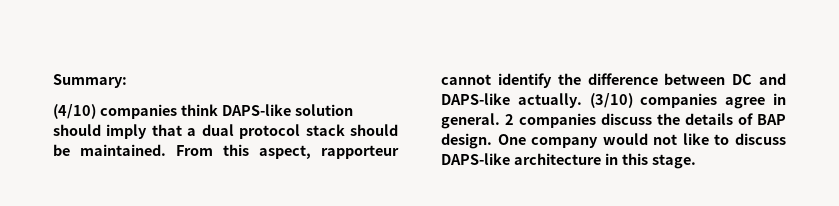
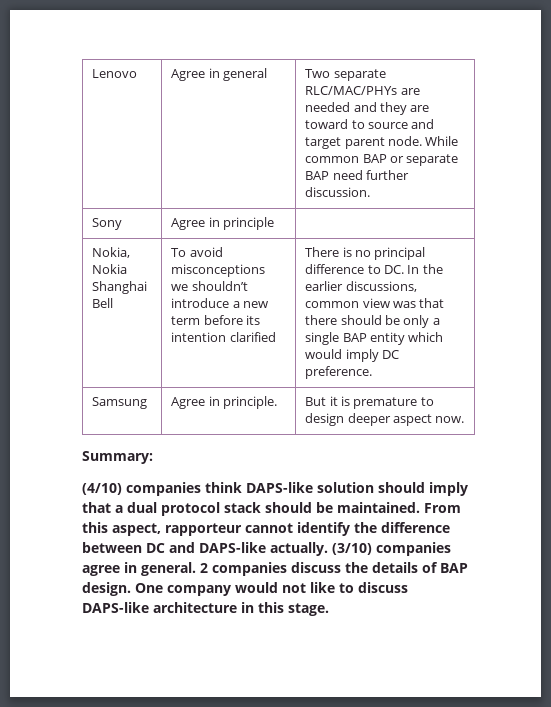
+ Lenovo | Agree in general | Two separate RLC/MAC/PHYs are needed and they are toward to source and target parent node. While common BAP or separate BAP need further discussion.
+ Sony | Agree in principle |
+ Nokia, Nokia Shanghai Bell | To avoid misconceptions we shouldn’t introduce a new term before its intention clarified | There is no principal difference to DC. In the earlier discussions, common view was that there should be only a single BAP entity which would imply DC preference.
+ Samsung | Agree in principle. | But it is premature to design deeper aspect now.

